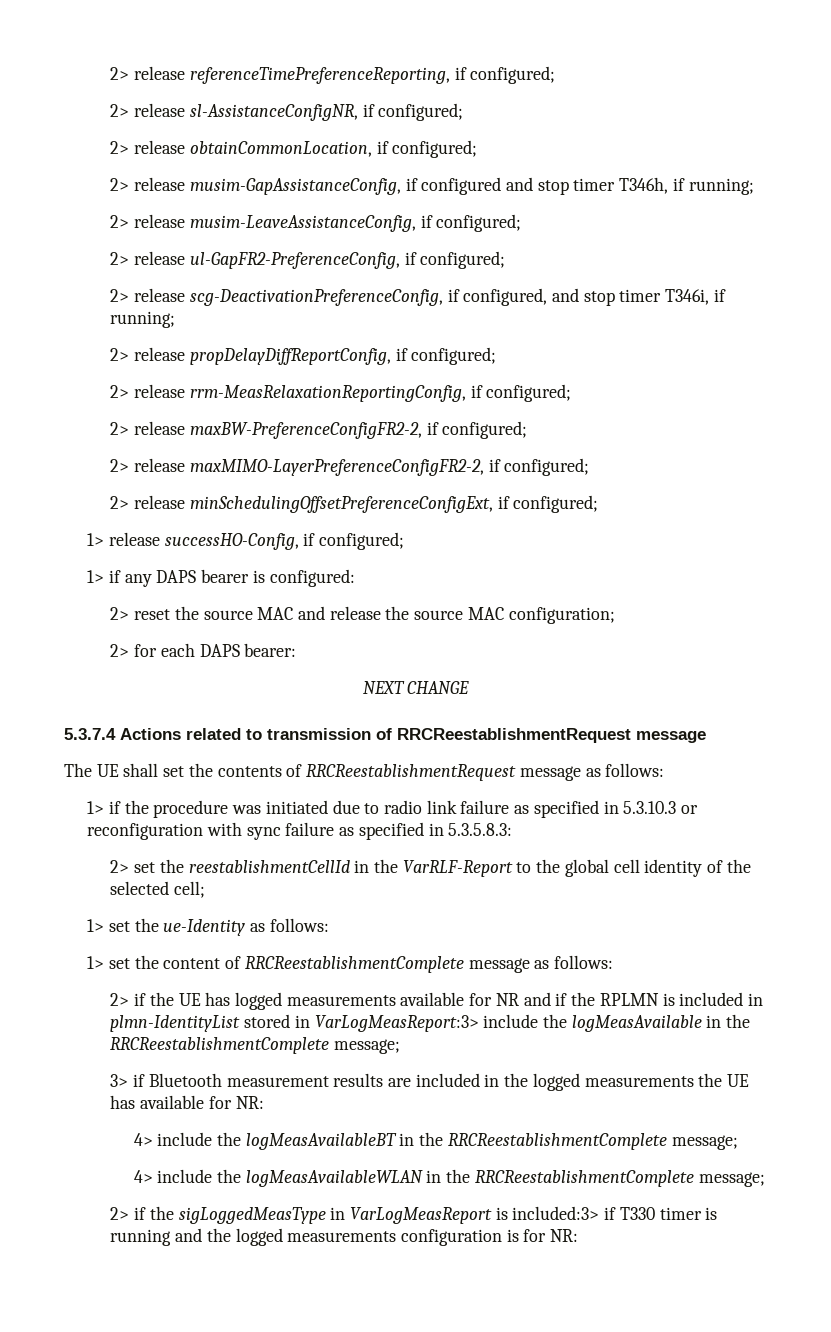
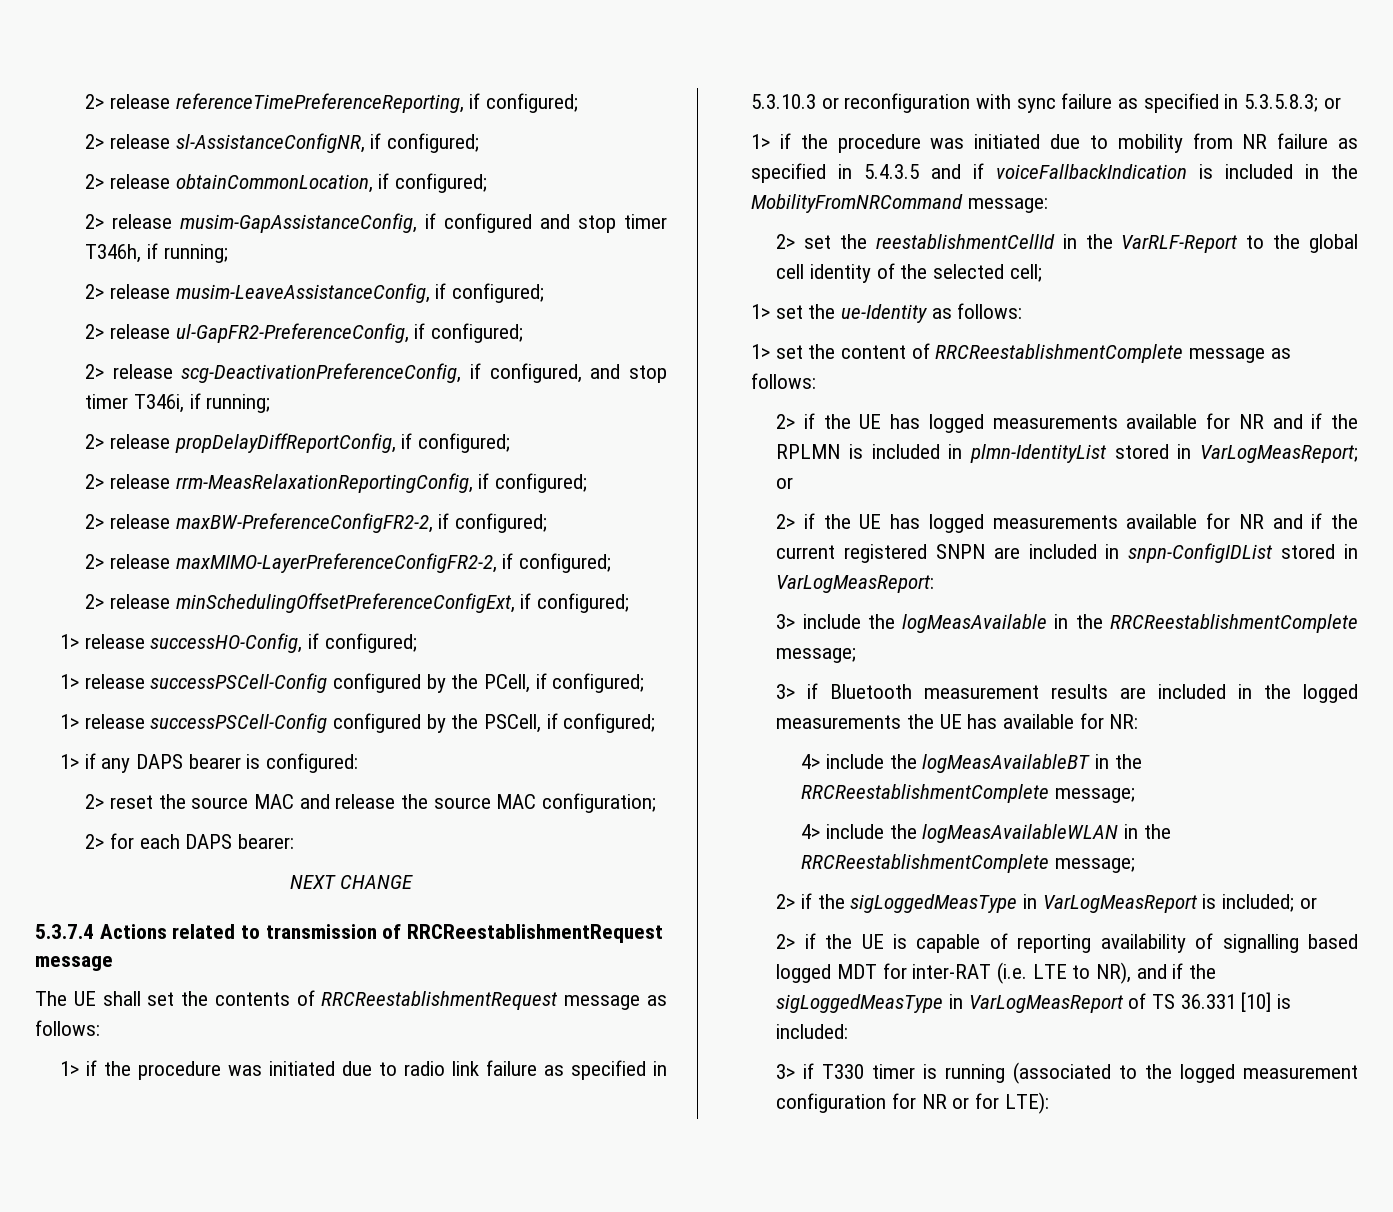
+ 1> release successPSCell-Config configured by the PCell, if configured;
+ 1> release successPSCell-Config configured by the PSCell, if configured;
- 1> if the procedure was initiated due to radio link failure as specified in 5.3.10.3 or reconfiguration with sync failure as specified in 5.3.5.8.3:
+ 1> if the procedure was initiated due to radio link failure as specified in 5.3.10.3 or reconfiguration with sync failure as specified in 5.3.5.8.3; or
+ 1> if the procedure was initiated due to mobility from NR failure as specified in 5.4.3.5 and if voiceFallbackIndication is included in the MobilityFromNRCommand message:
- 2> if the UE has logged measurements available for NR and if the RPLMN is included in plmn-IdentityList stored in VarLogMeasReport:3> include the logMeasAvailable in the RRCReestablishmentComplete message;
+ 2> if the UE has logged measurements available for NR and if the RPLMN is included in plmn-IdentityList stored in VarLogMeasReport; or
+ 2> if the UE has logged measurements available for NR and if the current registered SNPN are included in snpn-ConfigIDList stored in VarLogMeasReport:
+ 3> include the logMeasAvailable in the RRCReestablishmentComplete message;
- 2> if the sigLoggedMeasType in VarLogMeasReport is included:3> if T330 timer is running and the logged measurements configuration is for NR:
+ 2> if the sigLoggedMeasType in VarLogMeasReport is included; or
+ 2> if the UE is capable of reporting availability of signalling based logged MDT for inter-RAT (i.e. LTE to NR), and if the sigLoggedMeasType in VarLogMeasReport of TS 36.331 [10] is included:
+ 3> if T330 timer is running (associated to the logged measurement configuration for NR or for LTE):

